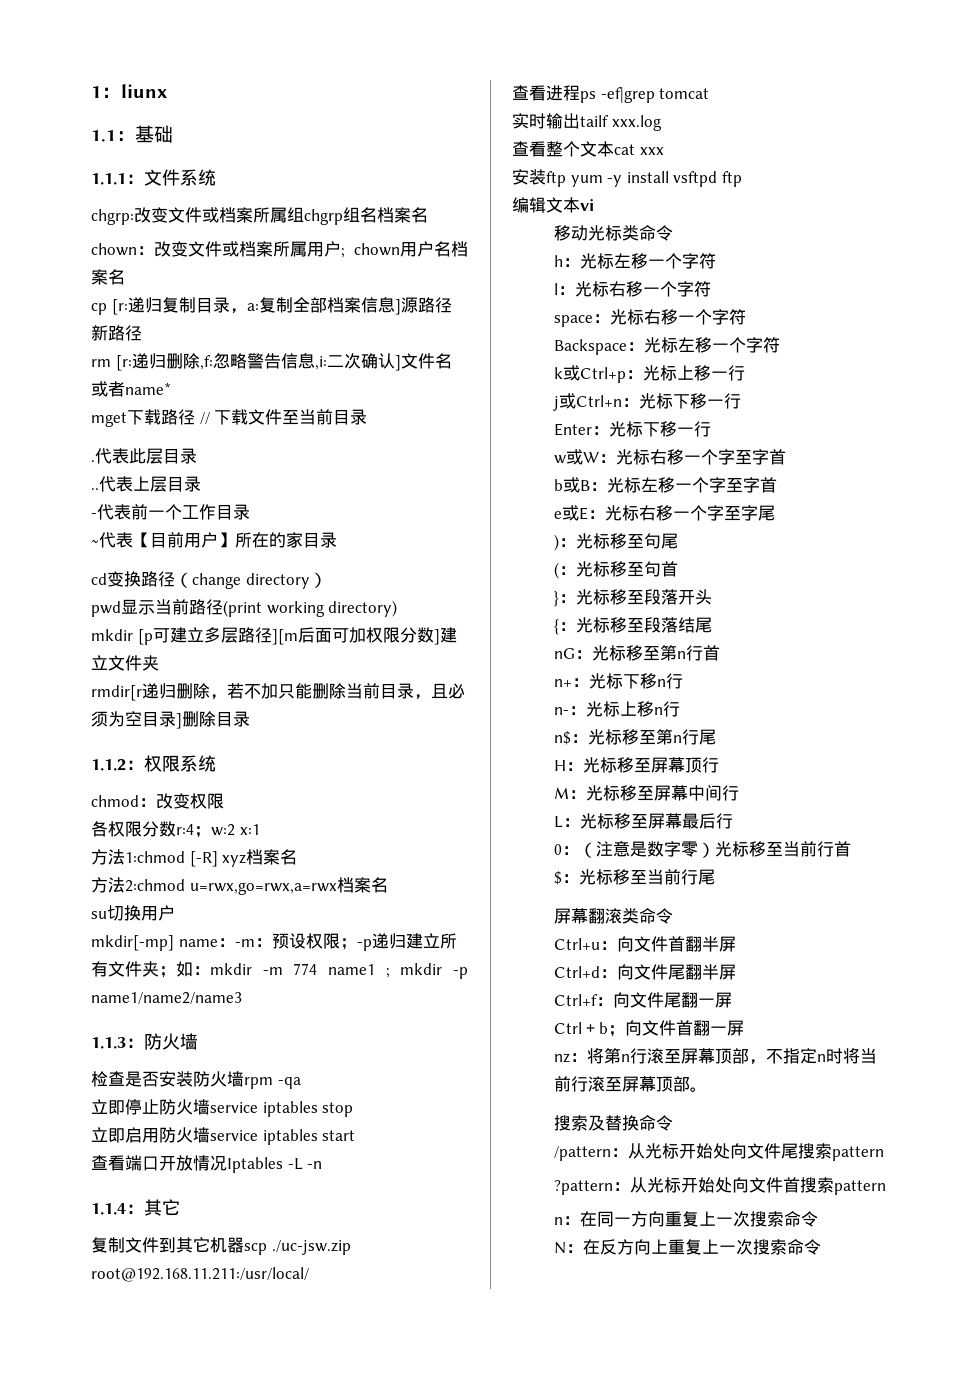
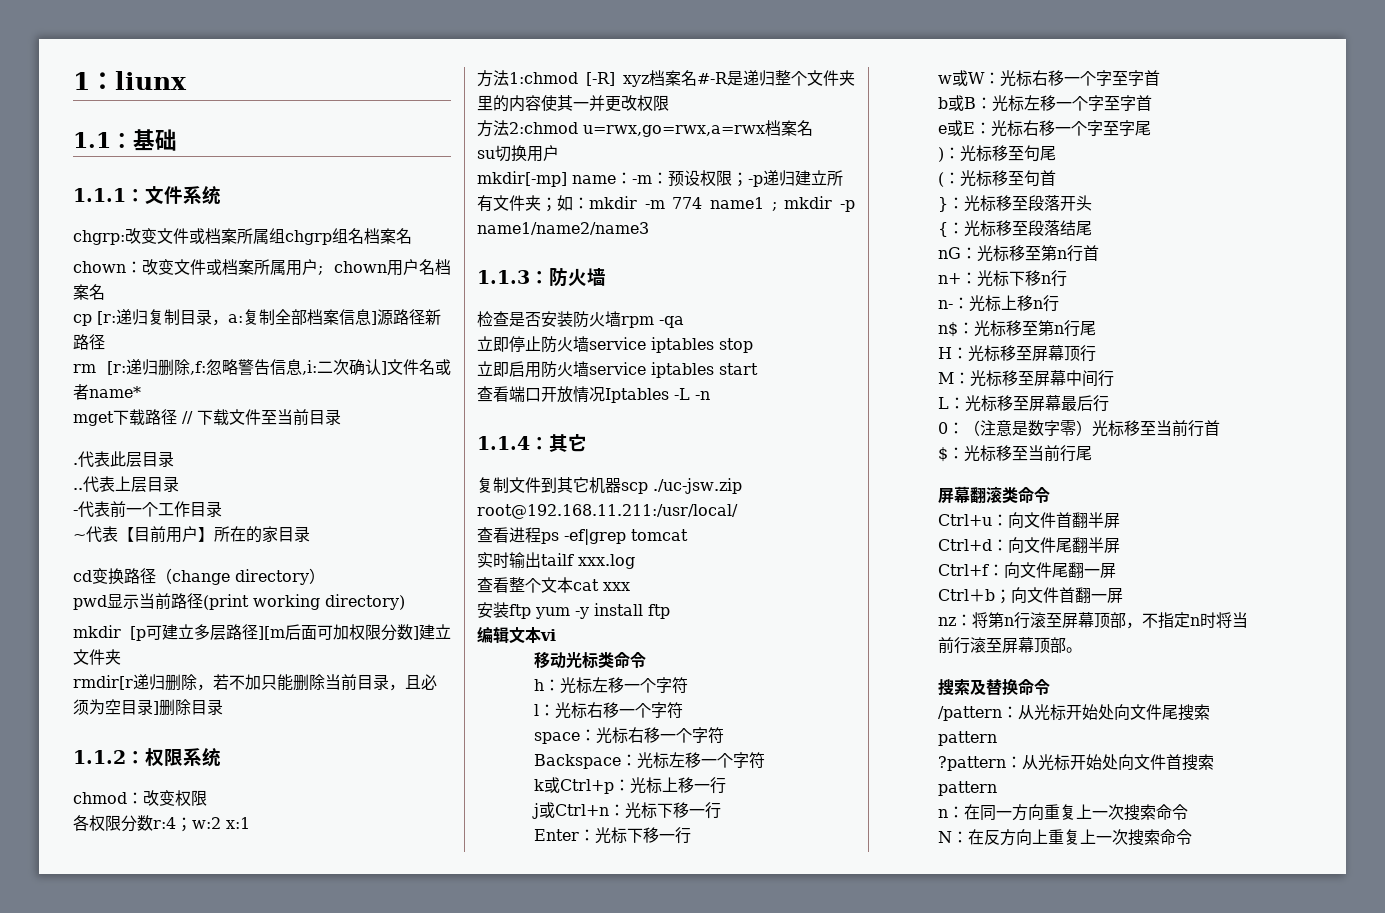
- 方法1:chmod [-R] xyz档案名
+ 方法1:chmod [-R] xyz档案名#-R是递归整个文件夹里的内容使其一并更改权限
- 安装ftp yum -y install vsftpd ftp
+ 安装ftp yum -y install ftp

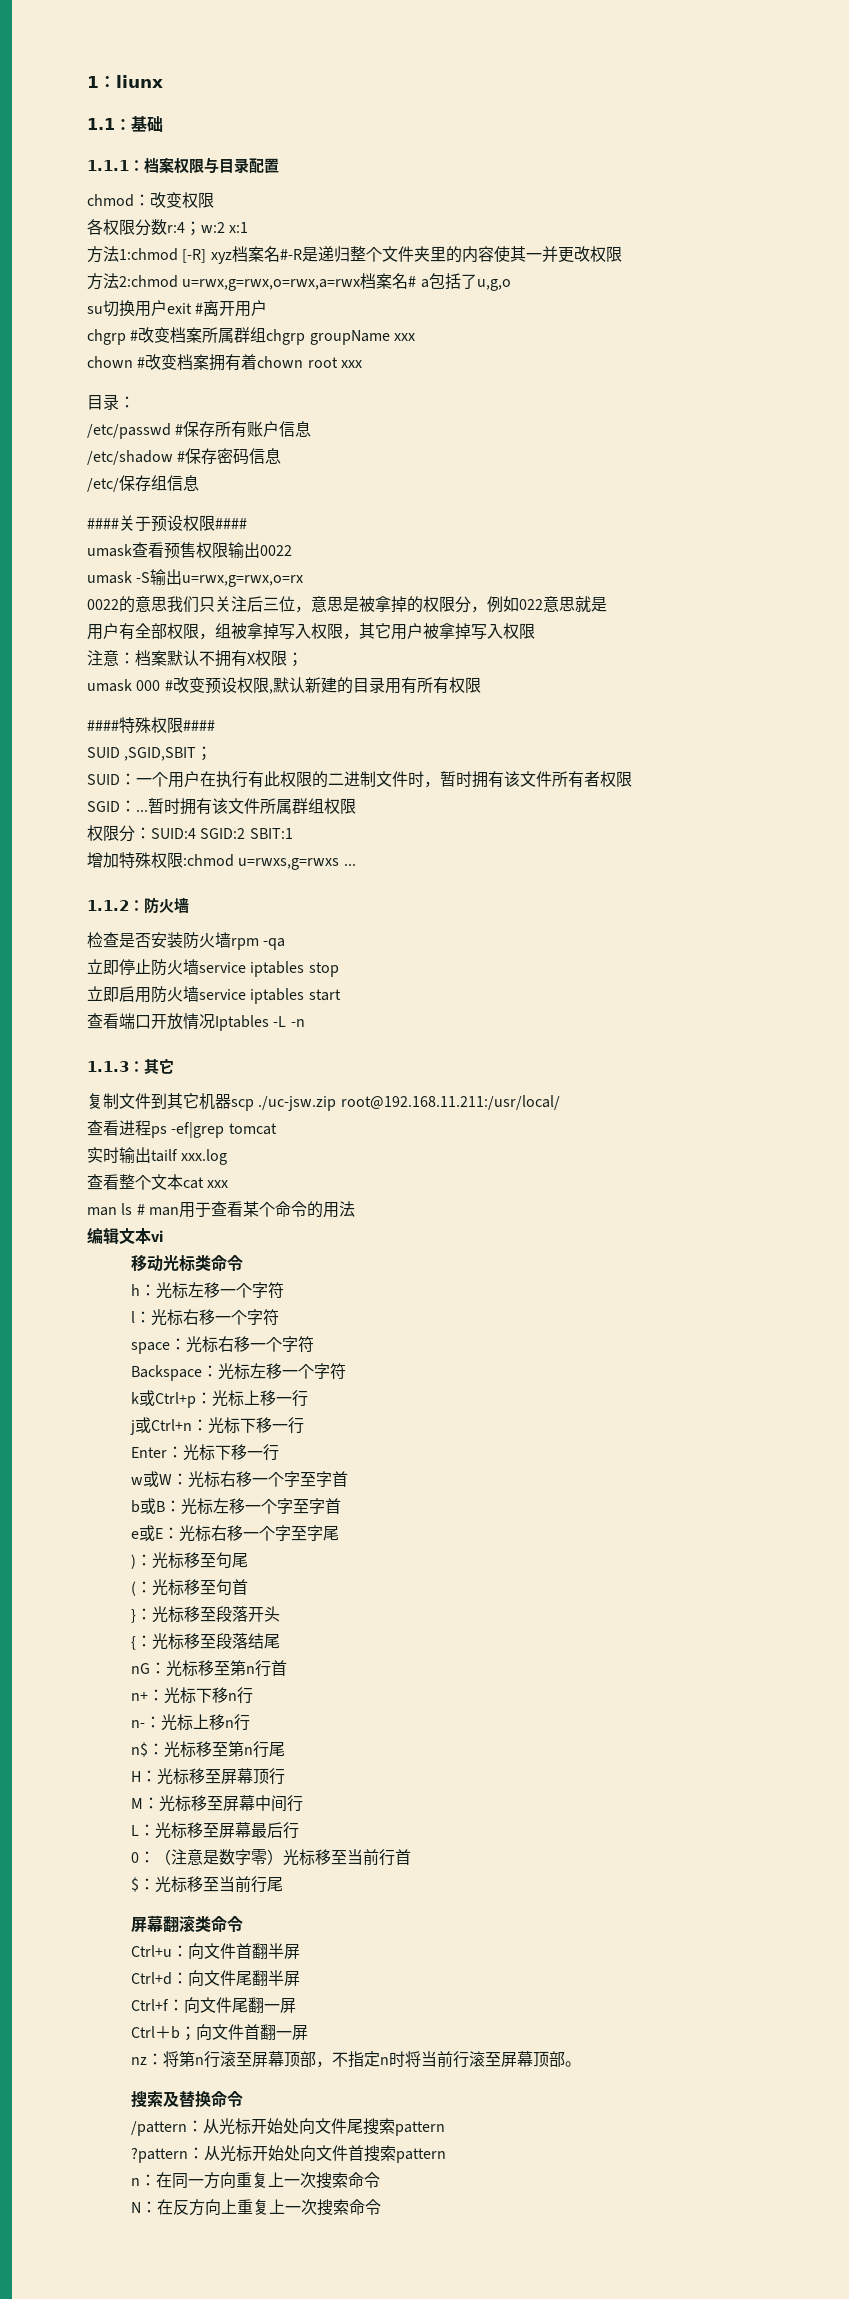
- 1.1.1：文件系统
- chgrp:改变文件或档案所属组chgrp组名档案名
- chown：改变文件或档案所属用户; chown用户名档案名
- cp [r:递归复制目录，a:复制全部档案信息]源路径新路径
- rm [r:递归删除,f:忽略警告信息,i:二次确认]文件名或者name*
- mget下载路径 // 下载文件至当前目录
- .代表此层目录
- ..代表上层目录
- -代表前一个工作目录
- ~代表【目前用户】所在的家目录
- cd变换路径（change directory）
- pwd显示当前路径(print working directory)
- mkdir [p可建立多层路径][m后面可加权限分数]建立文件夹
- rmdir[r递归删除，若不加只能删除当前目录，且必须为空目录]删除目录
- 1.1.2：权限系统
+ 1.1.1：档案权限与目录配置
- 方法2:chmod u=rwx,go=rwx,a=rwx档案名
+ 方法2:chmod u=rwx,g=rwx,o=rwx,a=rwx档案名# a包括了u,g,o
- su切换用户
- mkdir[-mp] name：-m：预设权限；-p递归建立所有文件夹；如：mkdir -m 774 name1 ; mkdir -p name1/name2/name3
- 1.1.3：防火墙
+ su切换用户exit #离开用户
+ chgrp #改变档案所属群组chgrp groupName xxx
+ chown #改变档案拥有着chown root xxx
+ 目录：
+ /etc/passwd #保存所有账户信息
+ /etc/shadow #保存密码信息
+ /etc/保存组信息
+ ####关于预设权限####
+ umask查看预售权限输出0022
+ umask -S输出u=rwx,g=rwx,o=rx
+ 0022的意思我们只关注后三位，意思是被拿掉的权限分，例如022意思就是
+ 用户有全部权限，组被拿掉写入权限，其它用户被拿掉写入权限
+ 注意：档案默认不拥有X权限；
+ umask 000 #改变预设权限,默认新建的目录用有所有权限
+ ####特殊权限####
+ SUID ,SGID,SBIT；
+ SUID：一个用户在执行有此权限的二进制文件时，暂时拥有该文件所有者权限
+ SGID：...暂时拥有该文件所属群组权限
+ 权限分：SUID:4 SGID:2 SBIT:1
+ 增加特殊权限:chmod u=rwxs,g=rwxs ...
+ 1.1.2：防火墙
- 1.1.4：其它
+ 1.1.3：其它
- 安装ftp yum -y install ftp
+ man ls # man用于查看某个命令的用法

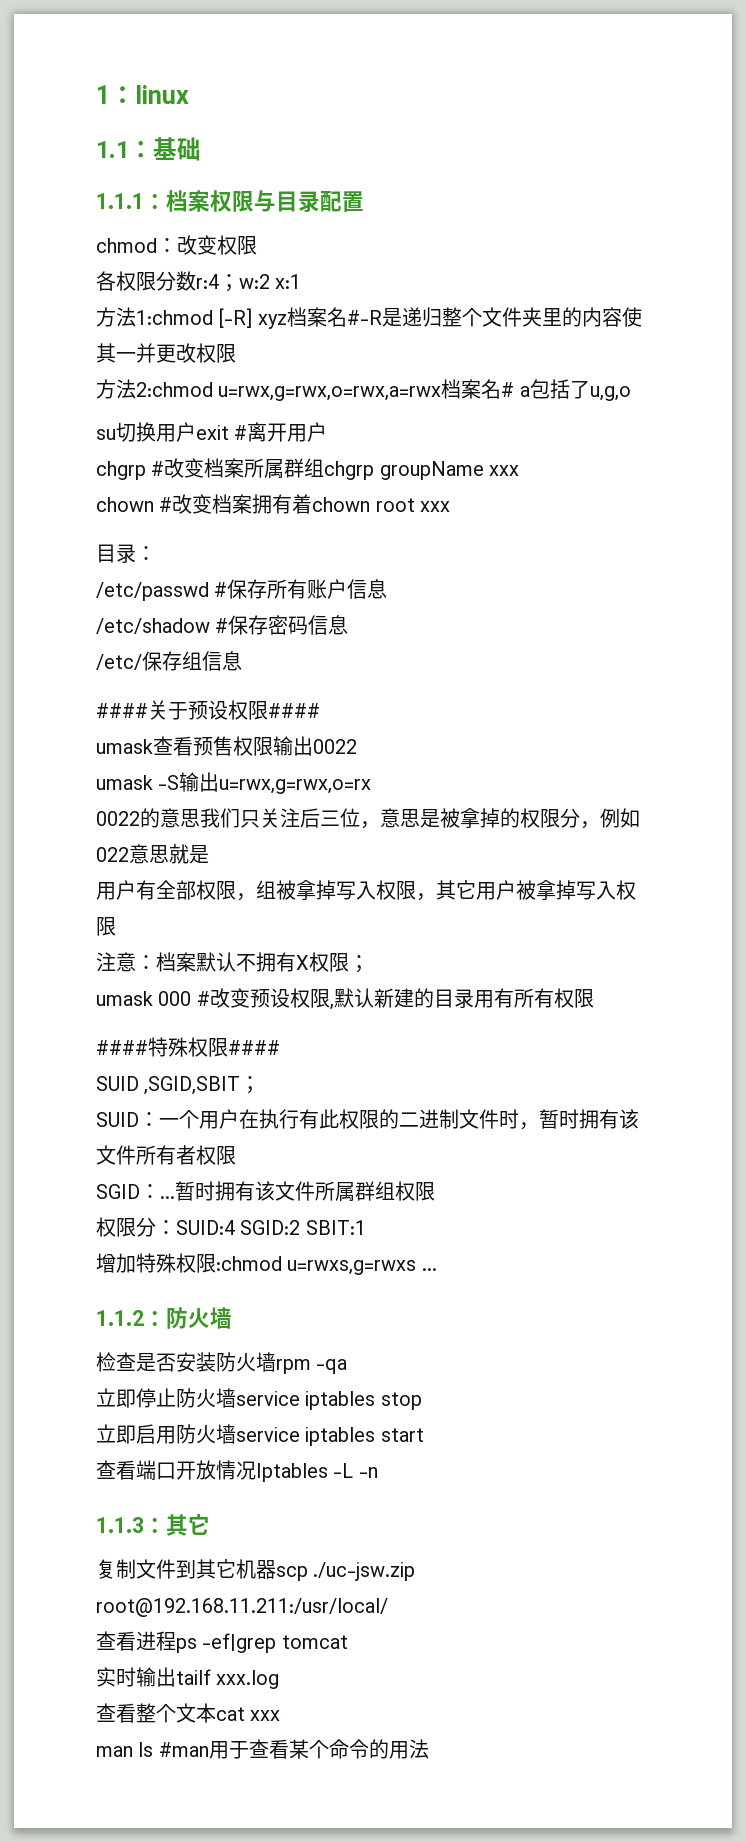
- 1：liunx
+ 1：linux
- man ls # man用于查看某个命令的用法
+ man ls #man用于查看某个命令的用法
- 编辑文本vi
- 移动光标类命令
- h：光标左移一个字符
- l：光标右移一个字符
- space：光标右移一个字符
- Backspace：光标左移一个字符
- k或Ctrl+p：光标上移一行
- j或Ctrl+n：光标下移一行
- Enter：光标下移一行
- w或W：光标右移一个字至字首
- b或B：光标左移一个字至字首
- e或E：光标右移一个字至字尾
- )：光标移至句尾
- (：光标移至句首
- }：光标移至段落开头
- {：光标移至段落结尾
- nG：光标移至第n行首
- n+：光标下移n行
- n-：光标上移n行
- n$：光标移至第n行尾
- H：光标移至屏幕顶行
- M：光标移至屏幕中间行
- L：光标移至屏幕最后行
- 0：（注意是数字零）光标移至当前行首
- $：光标移至当前行尾
- 屏幕翻滚类命令
- Ctrl+u：向文件首翻半屏
- Ctrl+d：向文件尾翻半屏
- Ctrl+f：向文件尾翻一屏
- Ctrl＋b；向文件首翻一屏
- nz：将第n行滚至屏幕顶部，不指定n时将当前行滚至屏幕顶部。
- 搜索及替换命令
- /pattern：从光标开始处向文件尾搜索pattern
- ?pattern：从光标开始处向文件首搜索pattern
- n：在同一方向重复上一次搜索命令
- N：在反方向上重复上一次搜索命令

